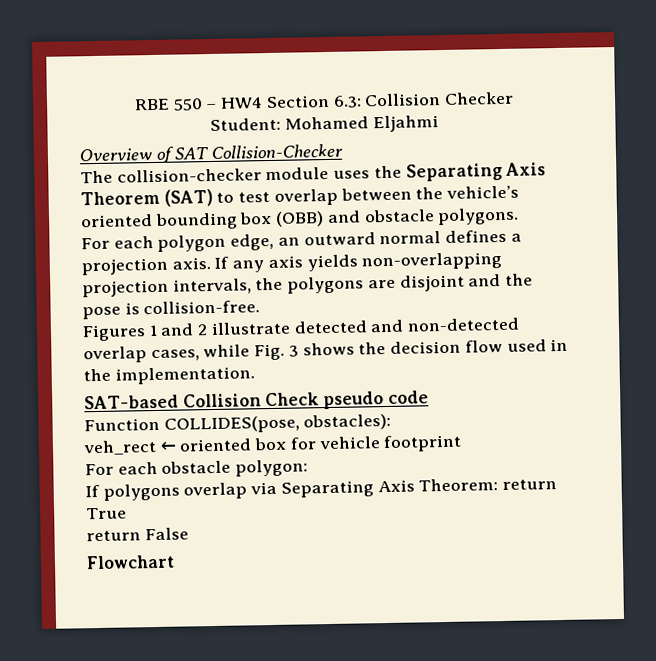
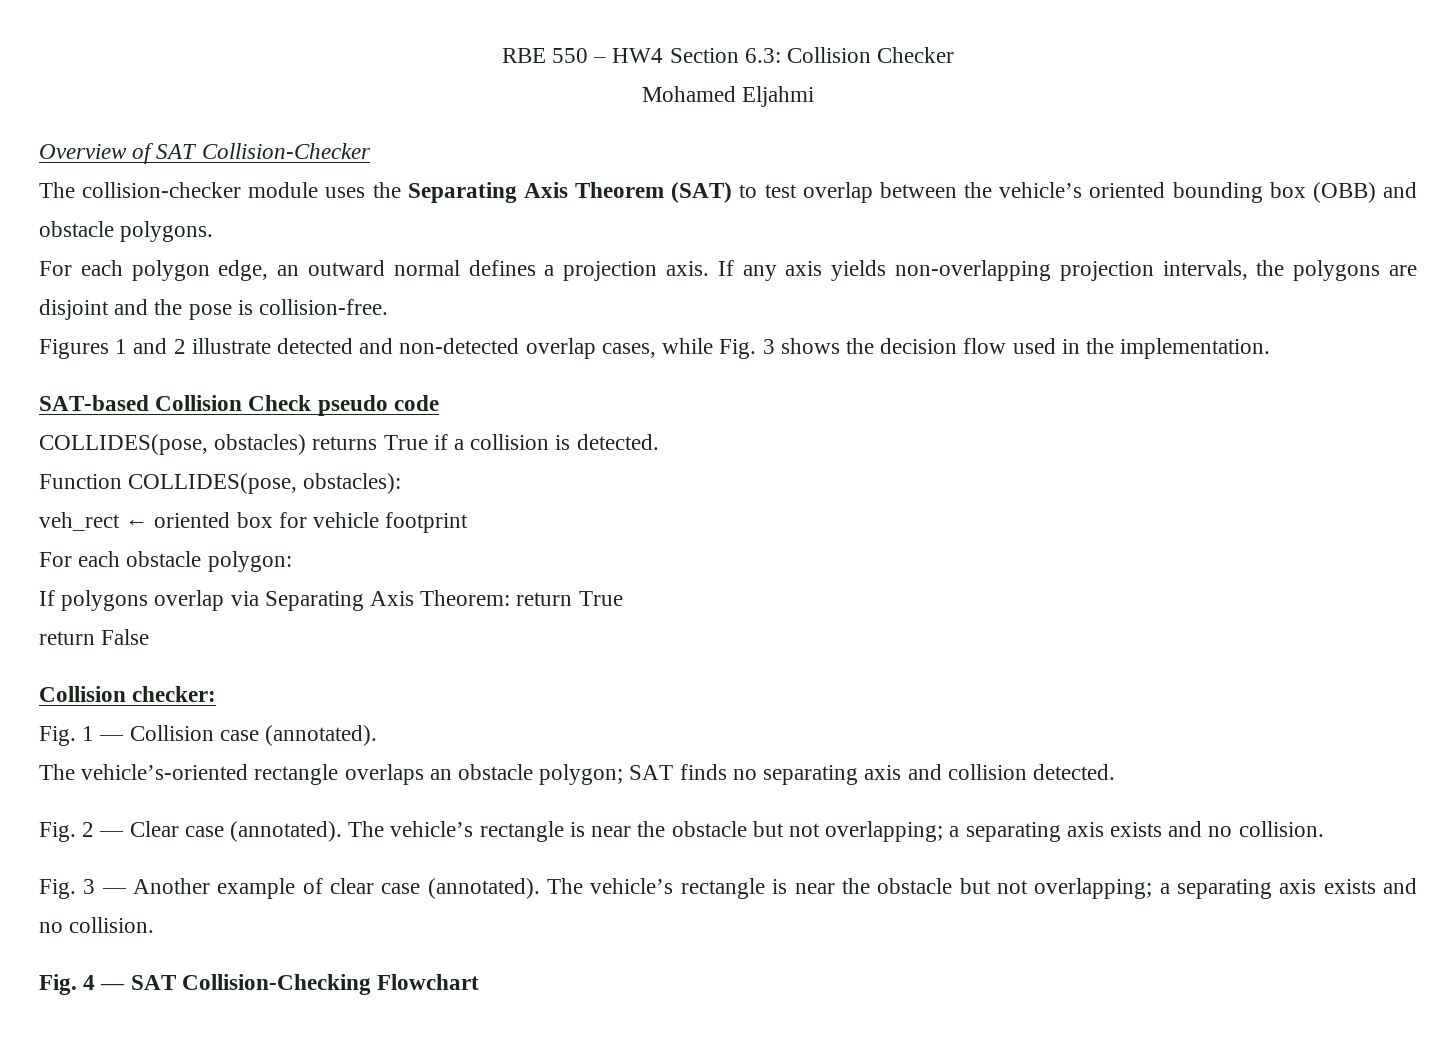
- Student: Mohamed Eljahmi
+ Mohamed Eljahmi
+ COLLIDES(pose, obstacles) returns True if a collision is detected.
- Flowchart
+ Collision checker:
+ Fig. 1 — Collision case (annotated).
+ The vehicle’s-oriented rectangle overlaps an obstacle polygon; SAT finds no separating axis and collision detected.
+ Fig. 2 — Clear case (annotated). The vehicle’s rectangle is near the obstacle but not overlapping; a separating axis exists and no collision.
+ Fig. 3 — Another example of clear case (annotated). The vehicle’s rectangle is near the obstacle but not overlapping; a separating axis exists and no collision.
+ Fig. 4 — SAT Collision-Checking Flowchart

